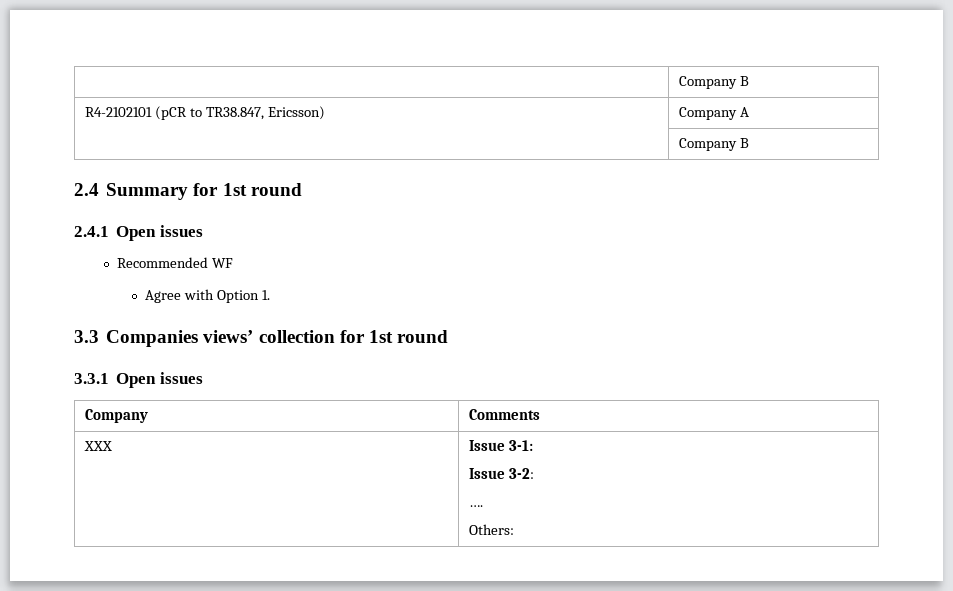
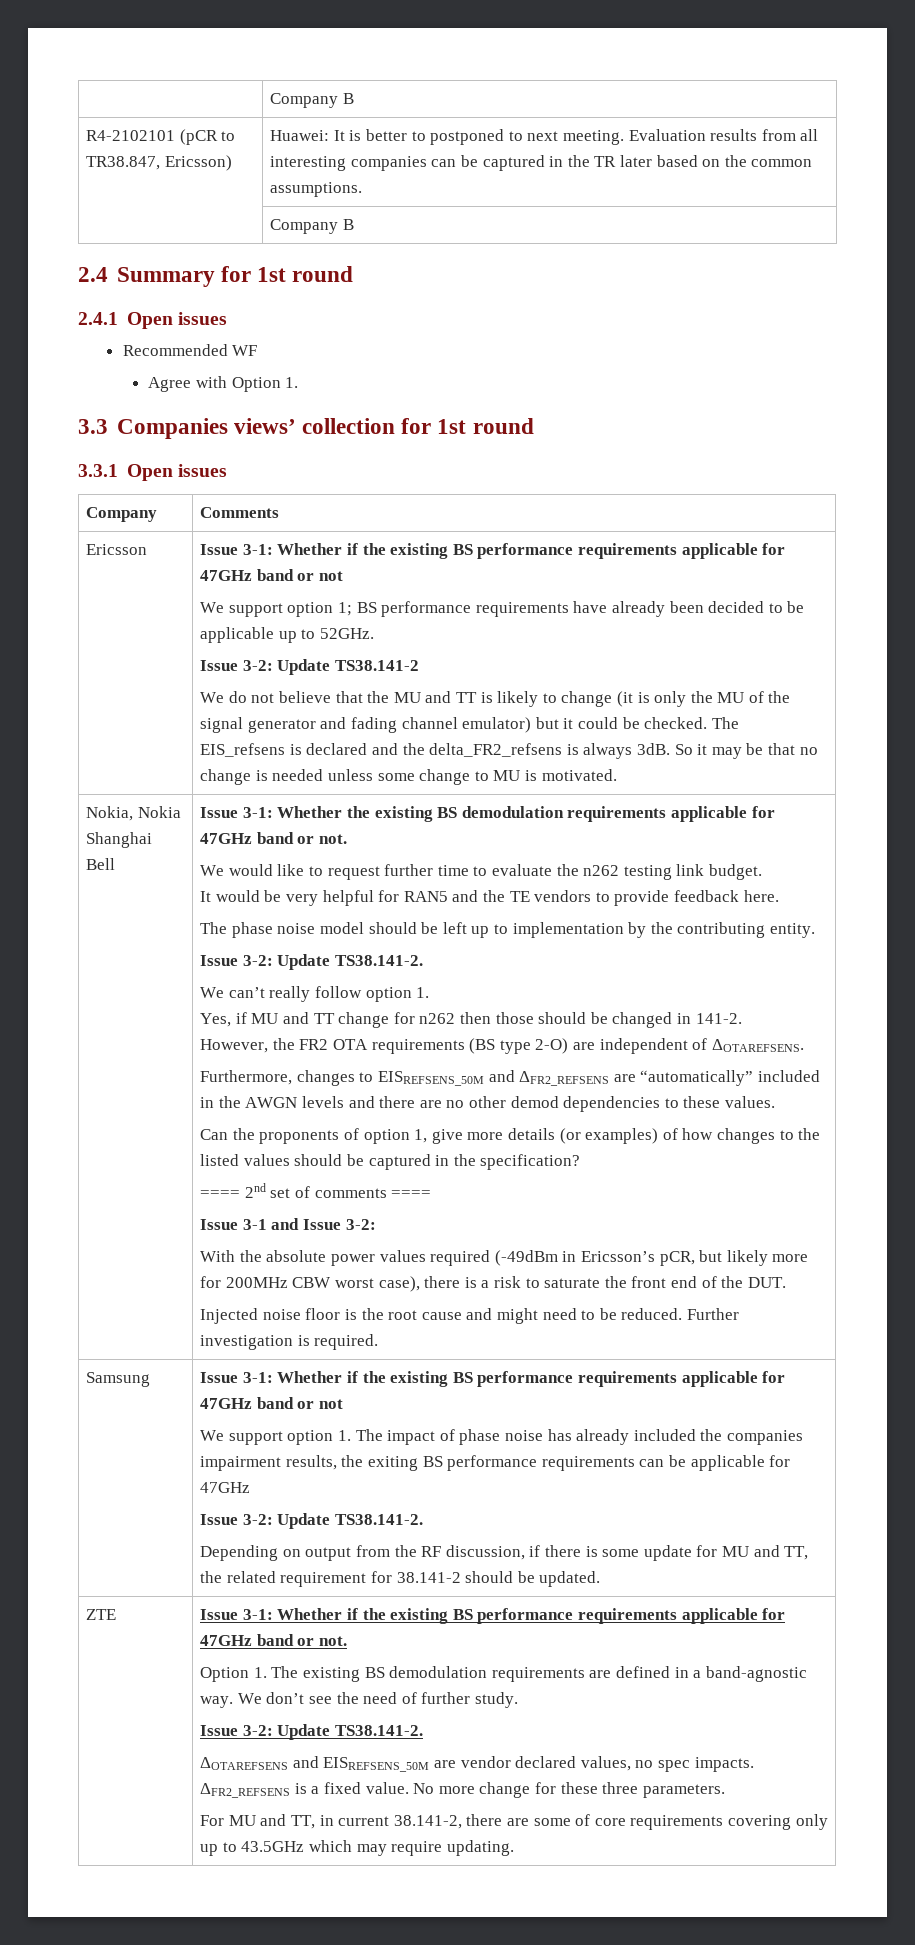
- R4-2102101 (pCR to TR38.847, Ericsson) | Company A
+ R4-2102101 (pCR to TR38.847, Ericsson) | Huawei: It is better to postponed to next meeting. Evaluation results from all interesting companies can be captured in the TR later based on the common assumptions.
- XXX | Issue 3-1:
- Issue 3-2:
- ….
- Others:
+ Ericsson | Issue 3-1: Whether if the existing BS performance requirements applicable for 47GHz band or not
+ We support option 1; BS performance requirements have already been decided to be applicable up to 52GHz.
+ Issue 3-2: Update TS38.141-2
+ We do not believe that the MU and TT is likely to change (it is only the MU of the signal generator and fading channel emulator) but it could be checked. The EIS_refsens is declared and the delta_FR2_refsens is always 3dB. So it may be that no change is needed unless some change to MU is motivated.
+ Nokia, Nokia Shanghai Bell | Issue 3-1: Whether the existing BS demodulation requirements applicable for 47GHz band or not.
+ We would like to request further time to evaluate the n262 testing link budget.
+ It would be very helpful for RAN5 and the TE vendors to provide feedback here.
+ The phase noise model should be left up to implementation by the contributing entity.
+ Issue 3-2: Update TS38.141-2.
+ We can’t really follow option 1.
+ Yes, if MU and TT change for n262 then those should be changed in 141-2.
+ However, the FR2 OTA requirements (BS type 2-O) are independent of ΔOTAREFSENS.
+ Furthermore, changes to EISREFSENS_50M and ΔFR2_REFSENS are “automatically” included in the AWGN levels and there are no other demod dependencies to these values.
+ Can the proponents of option 1, give more details (or examples) of how changes to the listed values should be captured in the specification?
+ ==== 2nd set of comments ====
+ Issue 3-1 and Issue 3-2:
+ With the absolute power values required (-49dBm in Ericsson’s pCR, but likely more for 200MHz CBW worst case), there is a risk to saturate the front end of the DUT.
+ Injected noise floor is the root cause and might need to be reduced. Further investigation is required.
+ Samsung | Issue 3-1: Whether if the existing BS performance requirements applicable for 47GHz band or not
+ We support option 1. The impact of phase noise has already included the companies impairment results, the exiting BS performance requirements can be applicable for 47GHz
+ Issue 3-2: Update TS38.141-2.
+ Depending on output from the RF discussion, if there is some update for MU and TT, the related requirement for 38.141-2 should be updated.
+ ZTE | Issue 3-1: Whether if the existing BS performance requirements applicable for 47GHz band or not.
+ Option 1. The existing BS demodulation requirements are defined in a band-agnostic way. We don’t see the need of further study.
+ Issue 3-2: Update TS38.141-2.
+ ΔOTAREFSENS and EISREFSENS_50M are vendor declared values, no spec impacts. ΔFR2_REFSENS is a fixed value. No more change for these three parameters.
+ For MU and TT, in current 38.141-2, there are some of core requirements covering only up to 43.5GHz which may require updating.

